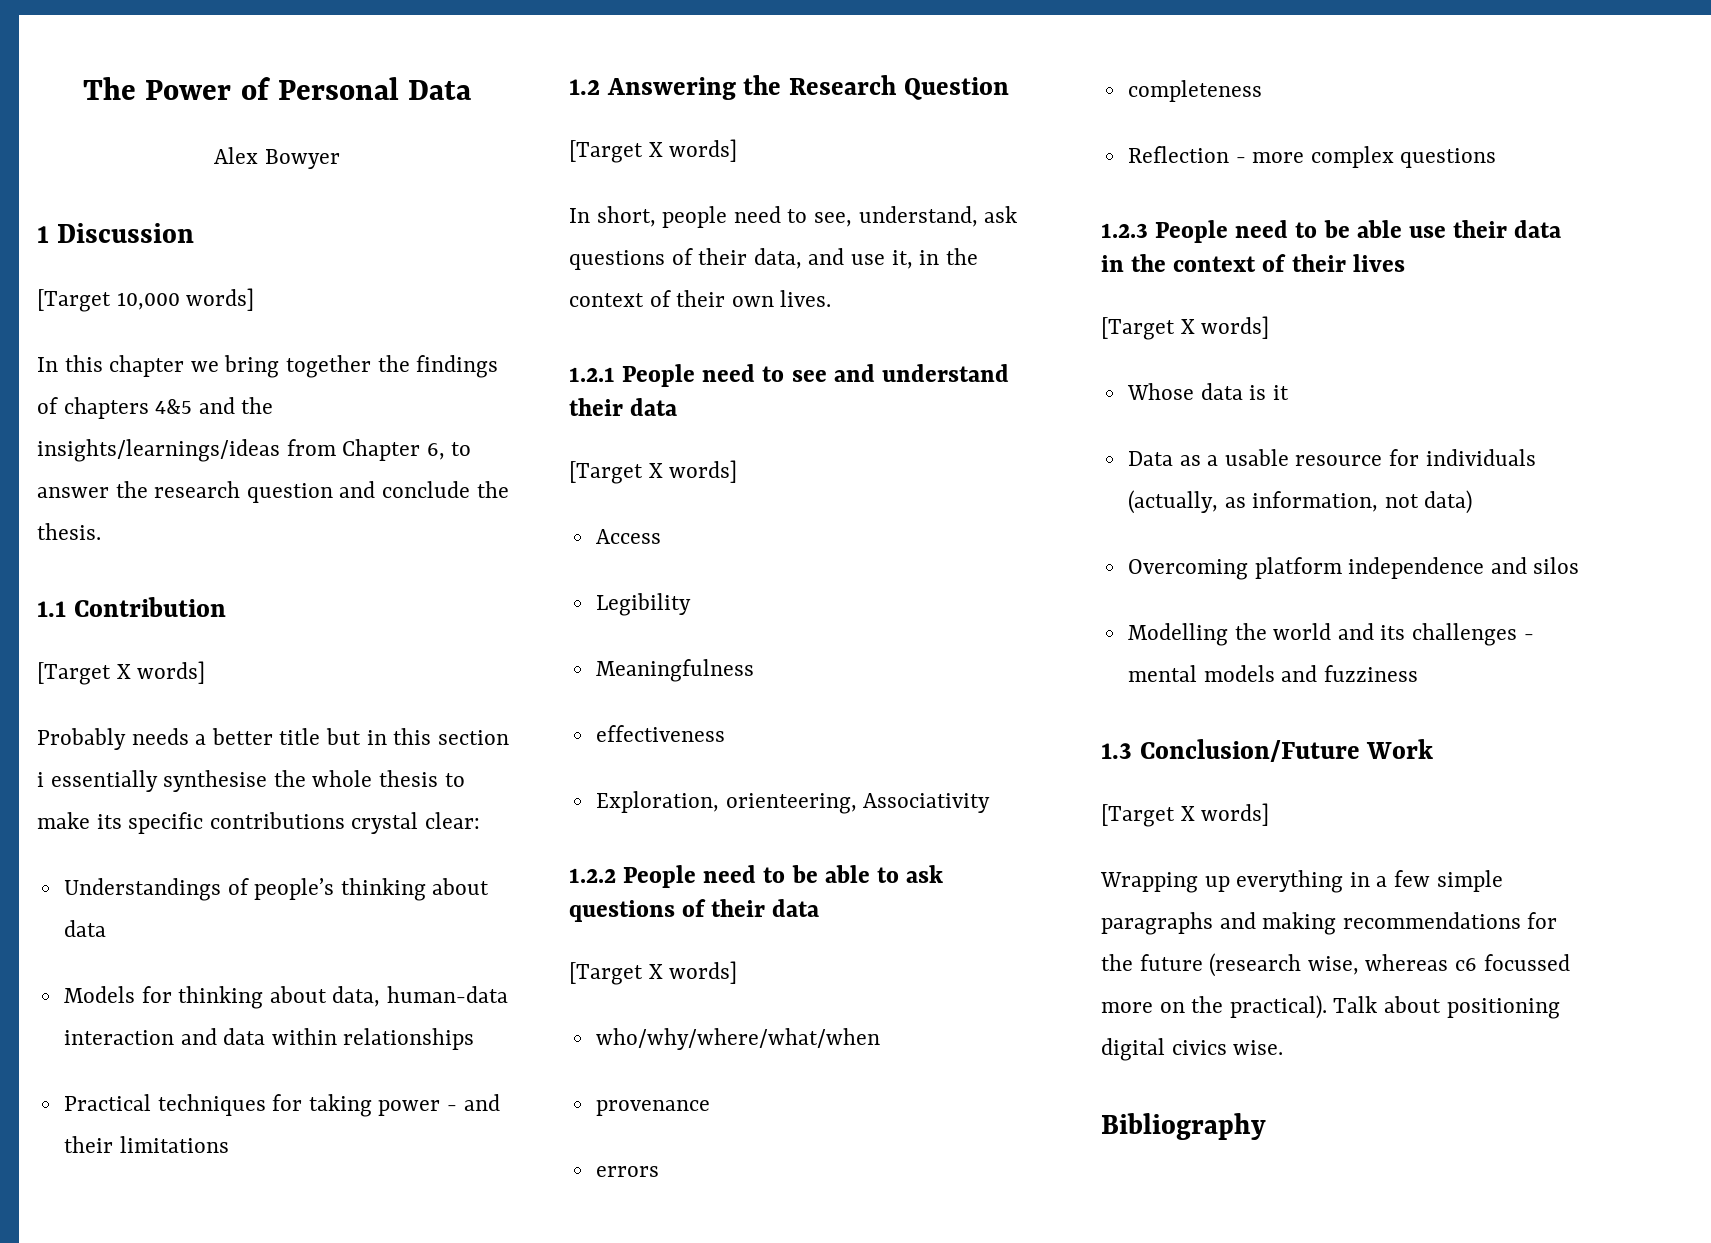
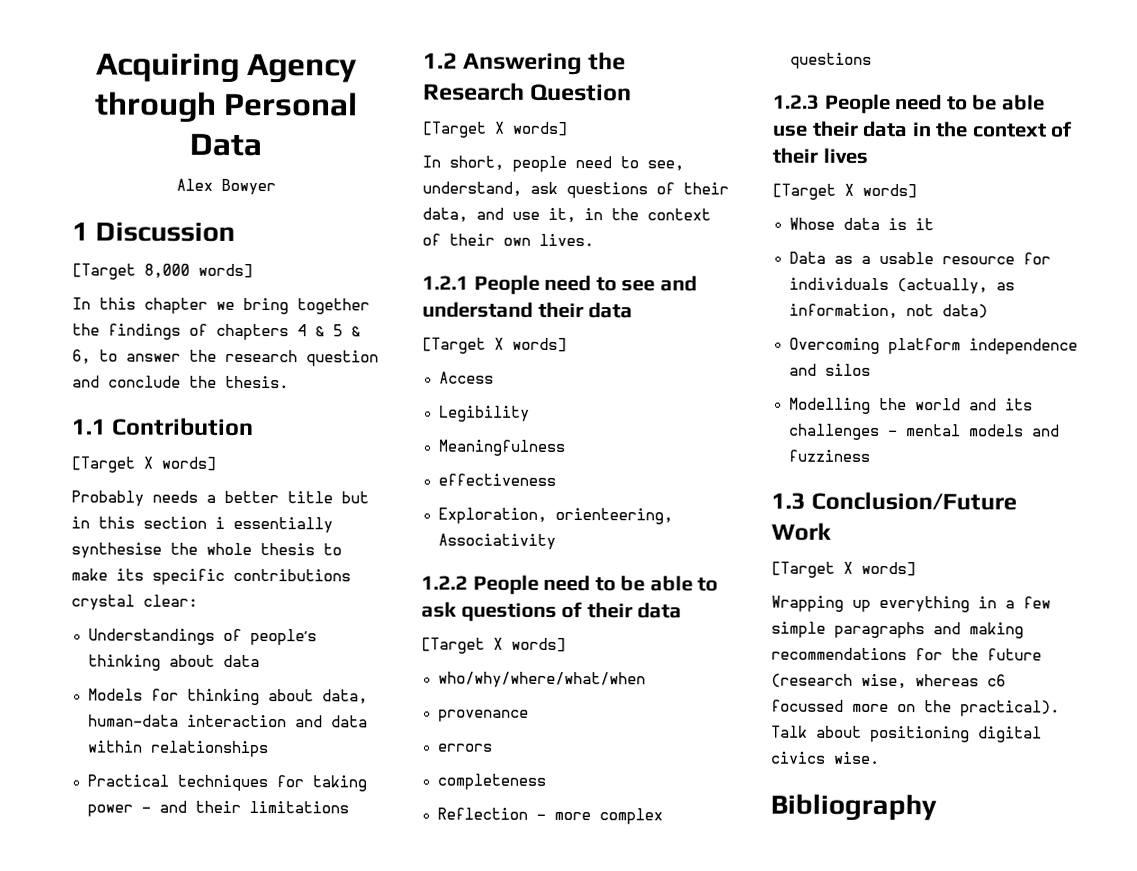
- The Power of Personal Data
+ Acquiring Agency through Personal Data
- [Target 10,000 words]
+ [Target 8,000 words]
- In this chapter we bring together the findings of chapters 4&5 and the insights/learnings/ideas from Chapter 6, to answer the research question and conclude the thesis.
+ In this chapter we bring together the findings of chapters 4 & 5 & 6, to answer the research question and conclude the thesis.

